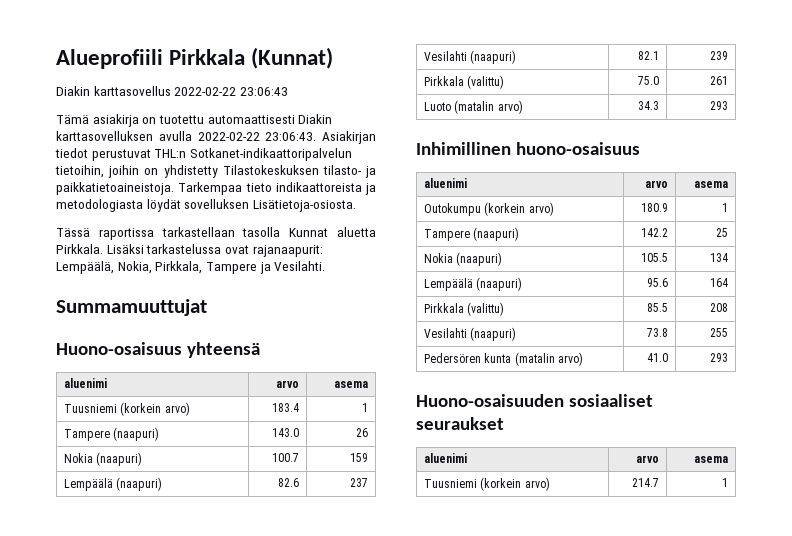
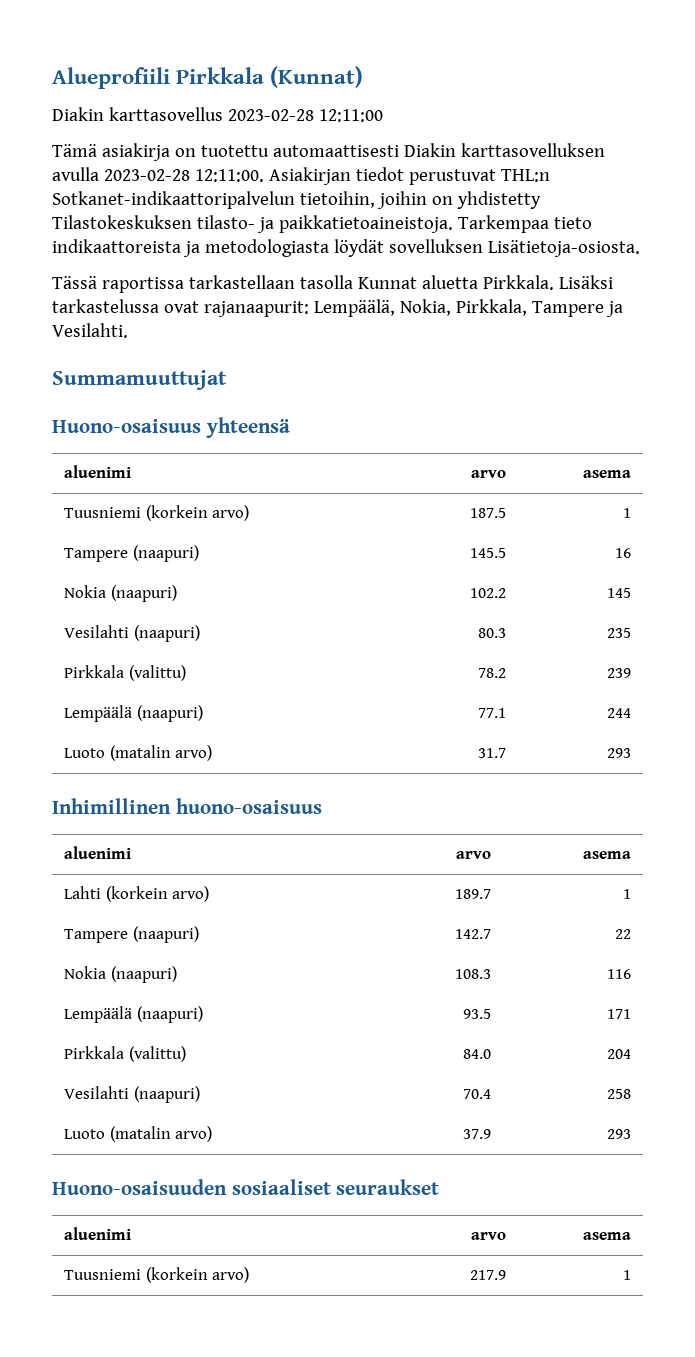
- Diakin karttasovellus 2022-02-22 23:06:43
+ Diakin karttasovellus 2023-02-28 12:11:00
- Tämä asiakirja on tuotettu automaattisesti Diakin karttasovelluksen avulla 2022-02-22 23:06:43.
+ Tämä asiakirja on tuotettu automaattisesti Diakin karttasovelluksen avulla 2023-02-28 12:11:00.
- Tuusniemi (korkein arvo) | 183.4 | 1
- Tampere (naapuri) | 143.0 | 26
- Nokia (naapuri) | 100.7 | 159
- Lempäälä (naapuri) | 82.6 | 237
- Vesilahti (naapuri) | 82.1 | 239
- Pirkkala (valittu) | 75.0 | 261
- Luoto (matalin arvo) | 34.3 | 293
+ Tuusniemi (korkein arvo) | 187.5 | 1
+ Tampere (naapuri) | 145.5 | 16
+ Nokia (naapuri) | 102.2 | 145
+ Vesilahti (naapuri) | 80.3 | 235
+ Pirkkala (valittu) | 78.2 | 239
+ Lempäälä (naapuri) | 77.1 | 244
+ Luoto (matalin arvo) | 31.7 | 293
- Outokumpu (korkein arvo) | 180.9 | 1
- Tampere (naapuri) | 142.2 | 25
- Nokia (naapuri) | 105.5 | 134
- Lempäälä (naapuri) | 95.6 | 164
- Pirkkala (valittu) | 85.5 | 208
- Vesilahti (naapuri) | 73.8 | 255
- Pedersören kunta (matalin arvo) | 41.0 | 293
+ Lahti (korkein arvo) | 189.7 | 1
+ Tampere (naapuri) | 142.7 | 22
+ Nokia (naapuri) | 108.3 | 116
+ Lempäälä (naapuri) | 93.5 | 171
+ Pirkkala (valittu) | 84.0 | 204
+ Vesilahti (naapuri) | 70.4 | 258
+ Luoto (matalin arvo) | 37.9 | 293
- Tuusniemi (korkein arvo) | 214.7 | 1
+ Tuusniemi (korkein arvo) | 217.9 | 1

